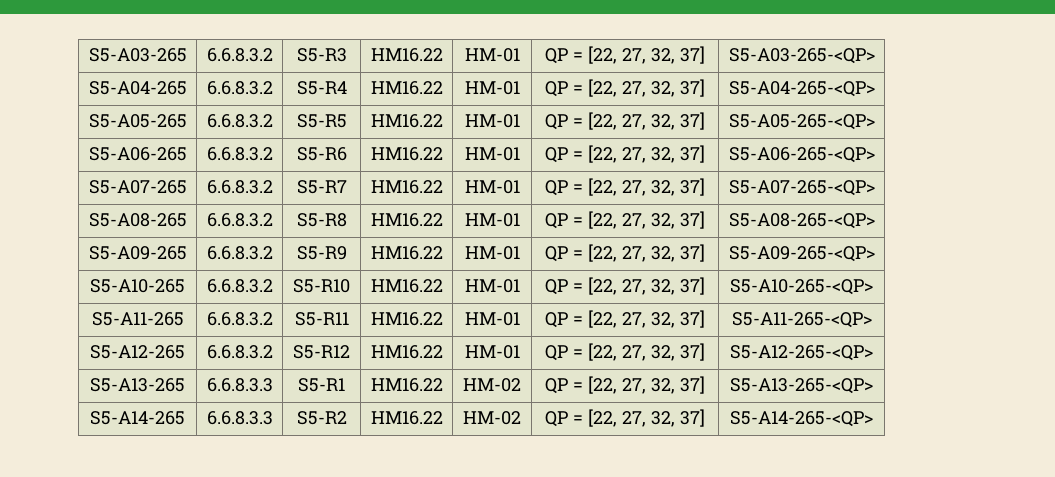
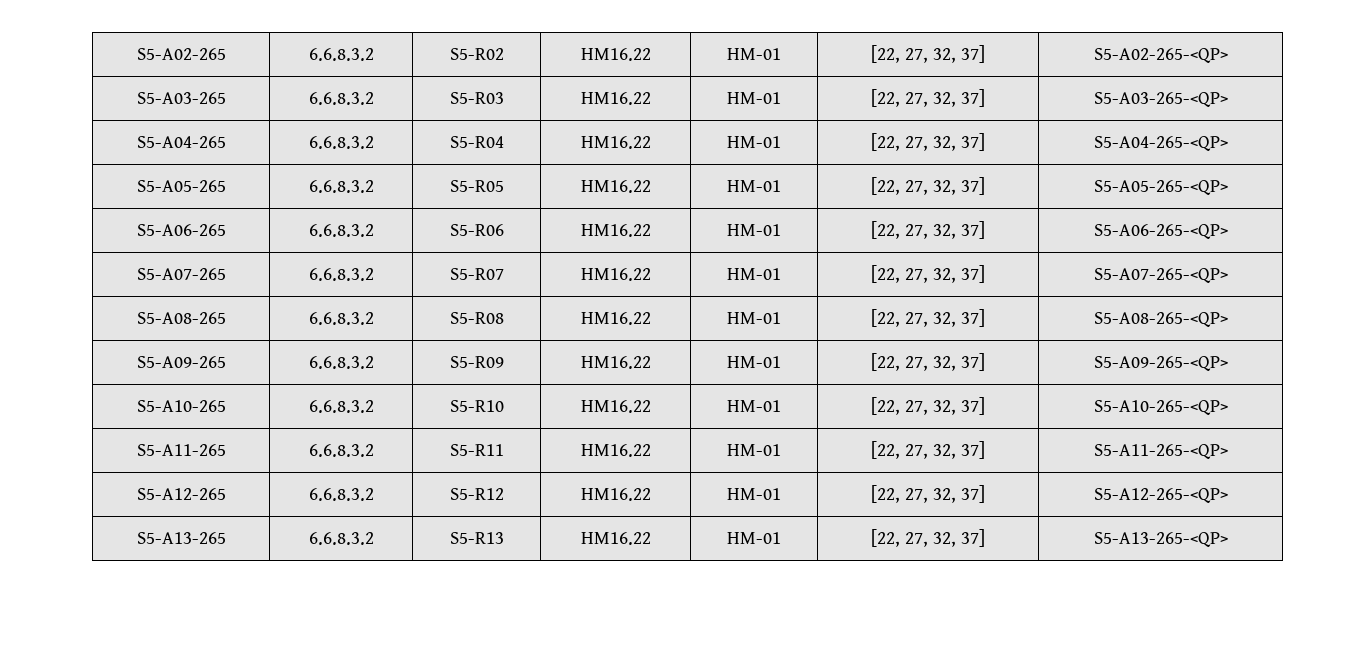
- S5-A03-265 | 6.6.8.3.2 | S5-R3 | HM16.22 | HM-01 | QP = [22, 27, 32, 37] | S5-A03-265-<QP>
+ S5-A02-265 | 6.6.8.3.2 | S5-R02 | HM16.22 | HM-01 | [22, 27, 32, 37] | S5-A02-265-<QP>
+ S5-A03-265 | 6.6.8.3.2 | S5-R03 | HM16.22 | HM-01 | [22, 27, 32, 37] | S5-A03-265-<QP>
- S5-A04-265 | 6.6.8.3.2 | S5-R4 | HM16.22 | HM-01 | QP = [22, 27, 32, 37] | S5-A04-265-<QP>
+ S5-A04-265 | 6.6.8.3.2 | S5-R04 | HM16.22 | HM-01 | [22, 27, 32, 37] | S5-A04-265-<QP>
- S5-A05-265 | 6.6.8.3.2 | S5-R5 | HM16.22 | HM-01 | QP = [22, 27, 32, 37] | S5-A05-265-<QP>
+ S5-A05-265 | 6.6.8.3.2 | S5-R05 | HM16.22 | HM-01 | [22, 27, 32, 37] | S5-A05-265-<QP>
- S5-A06-265 | 6.6.8.3.2 | S5-R6 | HM16.22 | HM-01 | QP = [22, 27, 32, 37] | S5-A06-265-<QP>
+ S5-A06-265 | 6.6.8.3.2 | S5-R06 | HM16.22 | HM-01 | [22, 27, 32, 37] | S5-A06-265-<QP>
- S5-A07-265 | 6.6.8.3.2 | S5-R7 | HM16.22 | HM-01 | QP = [22, 27, 32, 37] | S5-A07-265-<QP>
+ S5-A07-265 | 6.6.8.3.2 | S5-R07 | HM16.22 | HM-01 | [22, 27, 32, 37] | S5-A07-265-<QP>
- S5-A08-265 | 6.6.8.3.2 | S5-R8 | HM16.22 | HM-01 | QP = [22, 27, 32, 37] | S5-A08-265-<QP>
+ S5-A08-265 | 6.6.8.3.2 | S5-R08 | HM16.22 | HM-01 | [22, 27, 32, 37] | S5-A08-265-<QP>
- S5-A09-265 | 6.6.8.3.2 | S5-R9 | HM16.22 | HM-01 | QP = [22, 27, 32, 37] | S5-A09-265-<QP>
+ S5-A09-265 | 6.6.8.3.2 | S5-R09 | HM16.22 | HM-01 | [22, 27, 32, 37] | S5-A09-265-<QP>
- S5-A10-265 | 6.6.8.3.2 | S5-R10 | HM16.22 | HM-01 | QP = [22, 27, 32, 37] | S5-A10-265-<QP>
+ S5-A10-265 | 6.6.8.3.2 | S5-R10 | HM16.22 | HM-01 | [22, 27, 32, 37] | S5-A10-265-<QP>
- S5-A11-265 | 6.6.8.3.2 | S5-R11 | HM16.22 | HM-01 | QP = [22, 27, 32, 37] | S5-A11-265-<QP>
+ S5-A11-265 | 6.6.8.3.2 | S5-R11 | HM16.22 | HM-01 | [22, 27, 32, 37] | S5-A11-265-<QP>
- S5-A12-265 | 6.6.8.3.2 | S5-R12 | HM16.22 | HM-01 | QP = [22, 27, 32, 37] | S5-A12-265-<QP>
+ S5-A12-265 | 6.6.8.3.2 | S5-R12 | HM16.22 | HM-01 | [22, 27, 32, 37] | S5-A12-265-<QP>
- S5-A13-265 | 6.6.8.3.3 | S5-R1 | HM16.22 | HM-02 | QP = [22, 27, 32, 37] | S5-A13-265-<QP>
+ S5-A13-265 | 6.6.8.3.2 | S5-R13 | HM16.22 | HM-01 | [22, 27, 32, 37] | S5-A13-265-<QP>
- S5-A14-265 | 6.6.8.3.3 | S5-R2 | HM16.22 | HM-02 | QP = [22, 27, 32, 37] | S5-A14-265-<QP>

